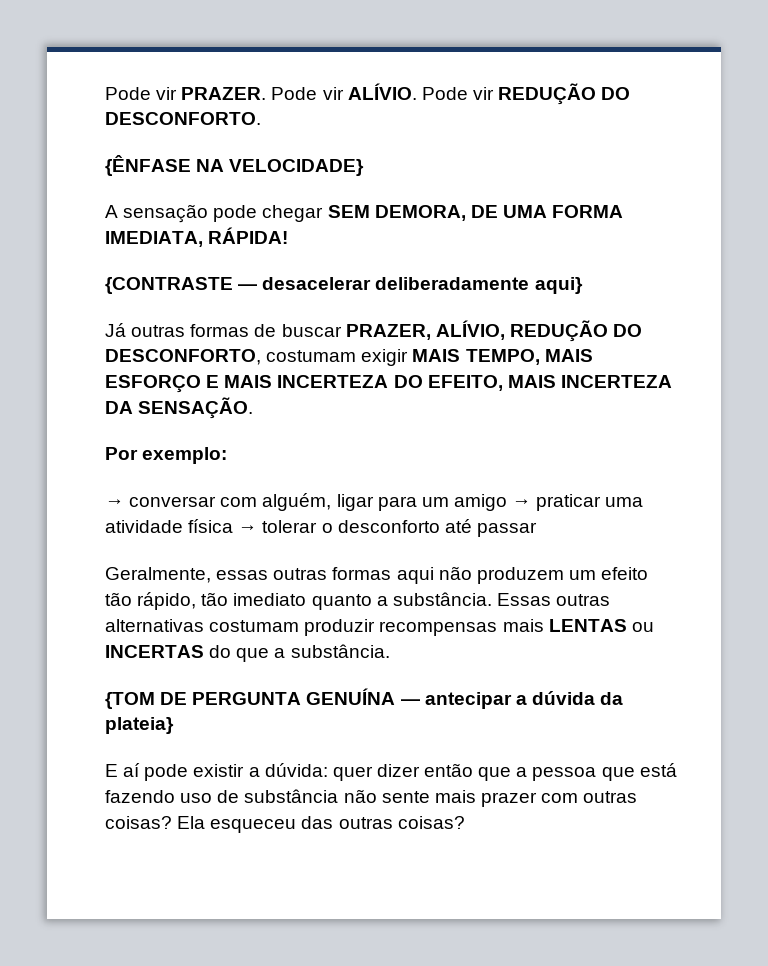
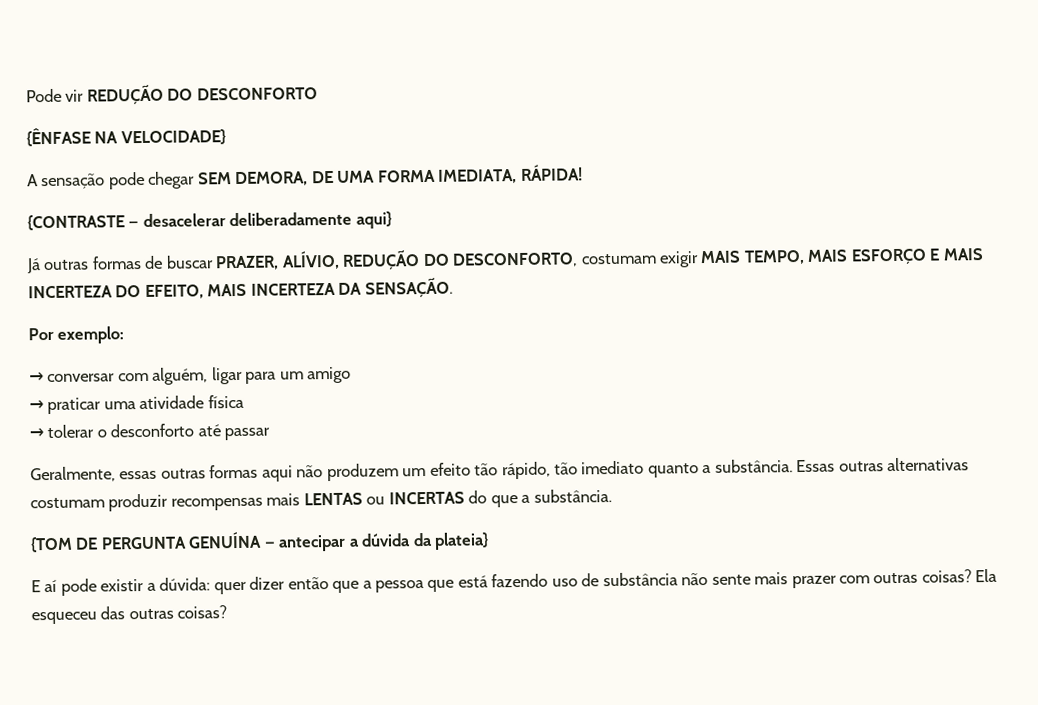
- Pode vir PRAZER. Pode vir ALÍVIO. Pode vir REDUÇÃO DO DESCONFORTO.
+ Pode vir REDUÇÃO DO DESCONFORTO
- → conversar com alguém, ligar para um amigo → praticar uma atividade física → tolerar o desconforto até passar
+ → conversar com alguém, ligar para um amigo
+ → praticar uma atividade física
+ → tolerar o desconforto até passar

